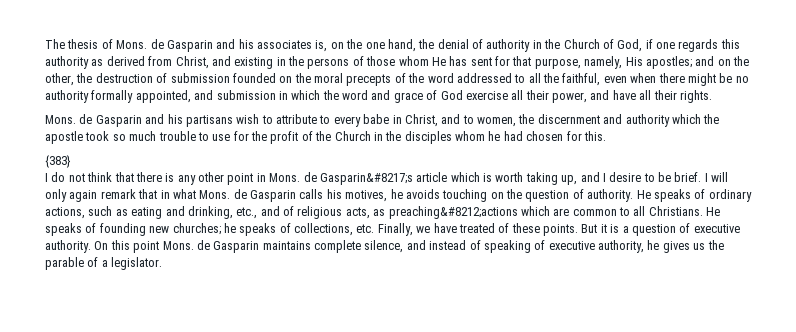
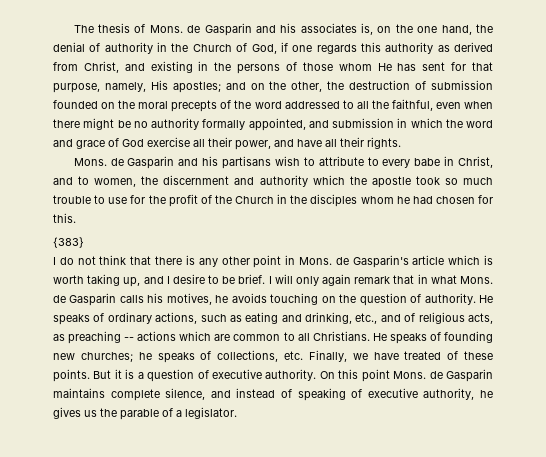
- I do not think that there is any other point in Mons. de Gasparin&#8217;s article which is worth taking up, and I desire to be brief.
+ I do not think that there is any other point in Mons. de Gasparin's article which is worth taking up, and I desire to be brief.
- He speaks of ordinary actions, such as eating and drinking, etc., and of religious acts, as preaching&#8212;actions which are common to all Christians.
+ He speaks of ordinary actions, such as eating and drinking, etc., and of religious acts, as preaching -- actions which are common to all Christians.

